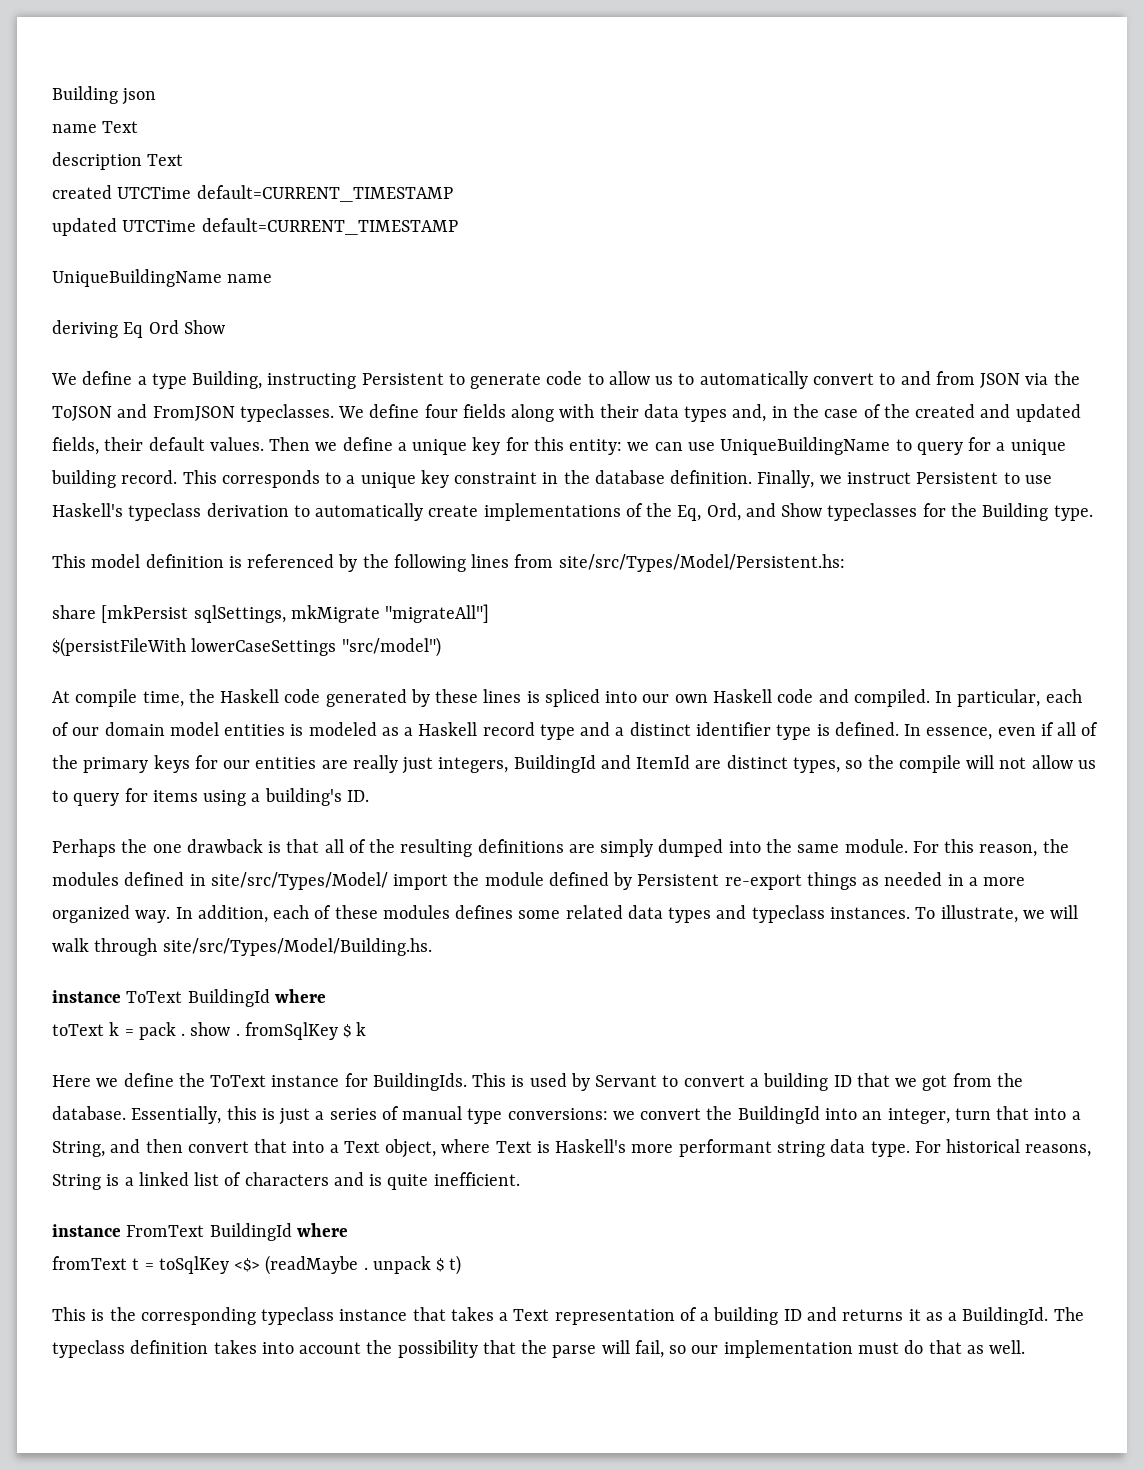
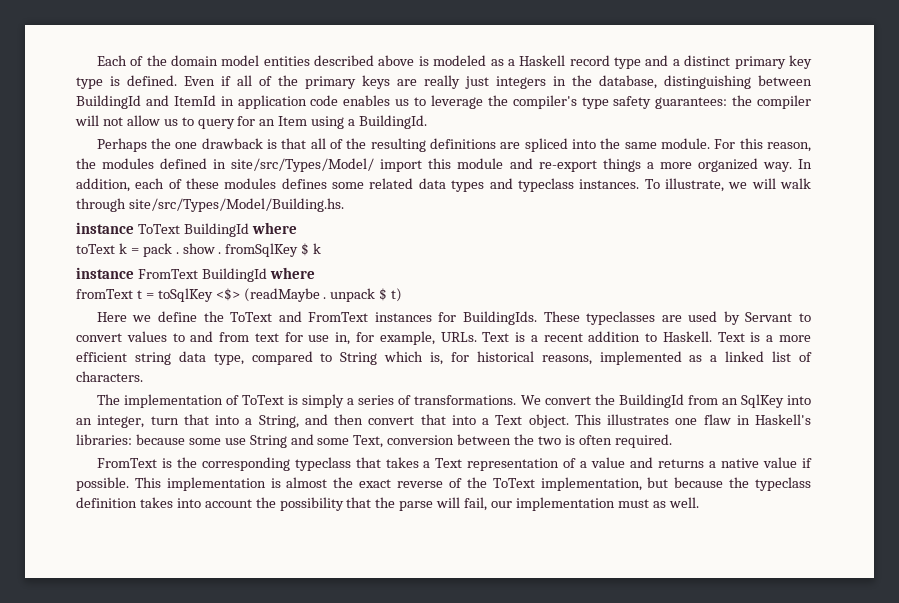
- Building json
- name Text
- description Text
- created UTCTime default=CURRENT_TIMESTAMP
- updated UTCTime default=CURRENT_TIMESTAMP
- UniqueBuildingName name
- deriving Eq Ord Show
- We define a type Building, instructing Persistent to generate code to allow us to automatically convert to and from JSON via the ToJSON and FromJSON typeclasses. We define four fields along with their data types and, in the case of the created and updated fields, their default values. Then we define a unique key for this entity: we can use UniqueBuildingName to query for a unique building record. This corresponds to a unique key constraint in the database definition. Finally, we instruct Persistent to use Haskell's typeclass derivation to automatically create implementations of the Eq, Ord, and Show typeclasses for the Building type.
- This model definition is referenced by the following lines from site/src/Types/Model/Persistent.hs:
- share [mkPersist sqlSettings, mkMigrate "migrateAll"]
- $(persistFileWith lowerCaseSettings "src/model")
- At compile time, the Haskell code generated by these lines is spliced into our own Haskell code and compiled. In particular, each of our domain model entities is modeled as a Haskell record type and a distinct identifier type is defined.
+ Each of the domain model entities described above is modeled as a Haskell record type and a distinct primary key type is defined.
- In essence, even if all of the primary keys for our entities are really just integers, BuildingId and ItemId are distinct types, so the compile will not allow us to query for items using a building's ID.
+ Even if all of the primary keys are really just integers in the database, distinguishing between BuildingId and ItemId in application code enables us to leverage the compiler's type safety guarantees: the compiler will not allow us to query for an Item using a BuildingId.
- Perhaps the one drawback is that all of the resulting definitions are simply dumped into the same module.
+ Perhaps the one drawback is that all of the resulting definitions are spliced into the same module.
- For this reason, the modules defined in site/src/Types/Model/ import the module defined by Persistent re-export things as needed in a more organized way.
+ For this reason, the modules defined in site/src/Types/Model/ import this module and re-export things a more organized way.
- Here we define the ToText instance for BuildingIds. This is used by Servant to convert a building ID that we got from the database. Essentially, this is just a series of manual type conversions: we convert the BuildingId into an integer, turn that into a String, and then convert that into a Text object, where Text is Haskell's more performant string data type. For historical reasons, String is a linked list of characters and is quite inefficient.
- This is the corresponding typeclass instance that takes a Text representation of a building ID and returns it as a BuildingId. The typeclass definition takes into account the possibility that the parse will fail, so our implementation must do that as well.
+ Here we define the ToText and FromText instances for BuildingIds. These typeclasses are used by Servant to convert values to and from text for use in, for example, URLs. Text is a recent addition to Haskell. Text is a more efficient string data type, compared to String which is, for historical reasons, implemented as a linked list of characters.
+ The implementation of ToText is simply a series of transformations. We convert the BuildingId from an SqlKey into an integer, turn that into a String, and then convert that into a Text object. This illustrates one flaw in Haskell's libraries: because some use String and some Text, conversion between the two is often required.
+ FromText is the corresponding typeclass that takes a Text representation of a value and returns a native value if possible. This implementation is almost the exact reverse of the ToText implementation, but because the typeclass definition takes into account the possibility that the parse will fail, our implementation must as well.

